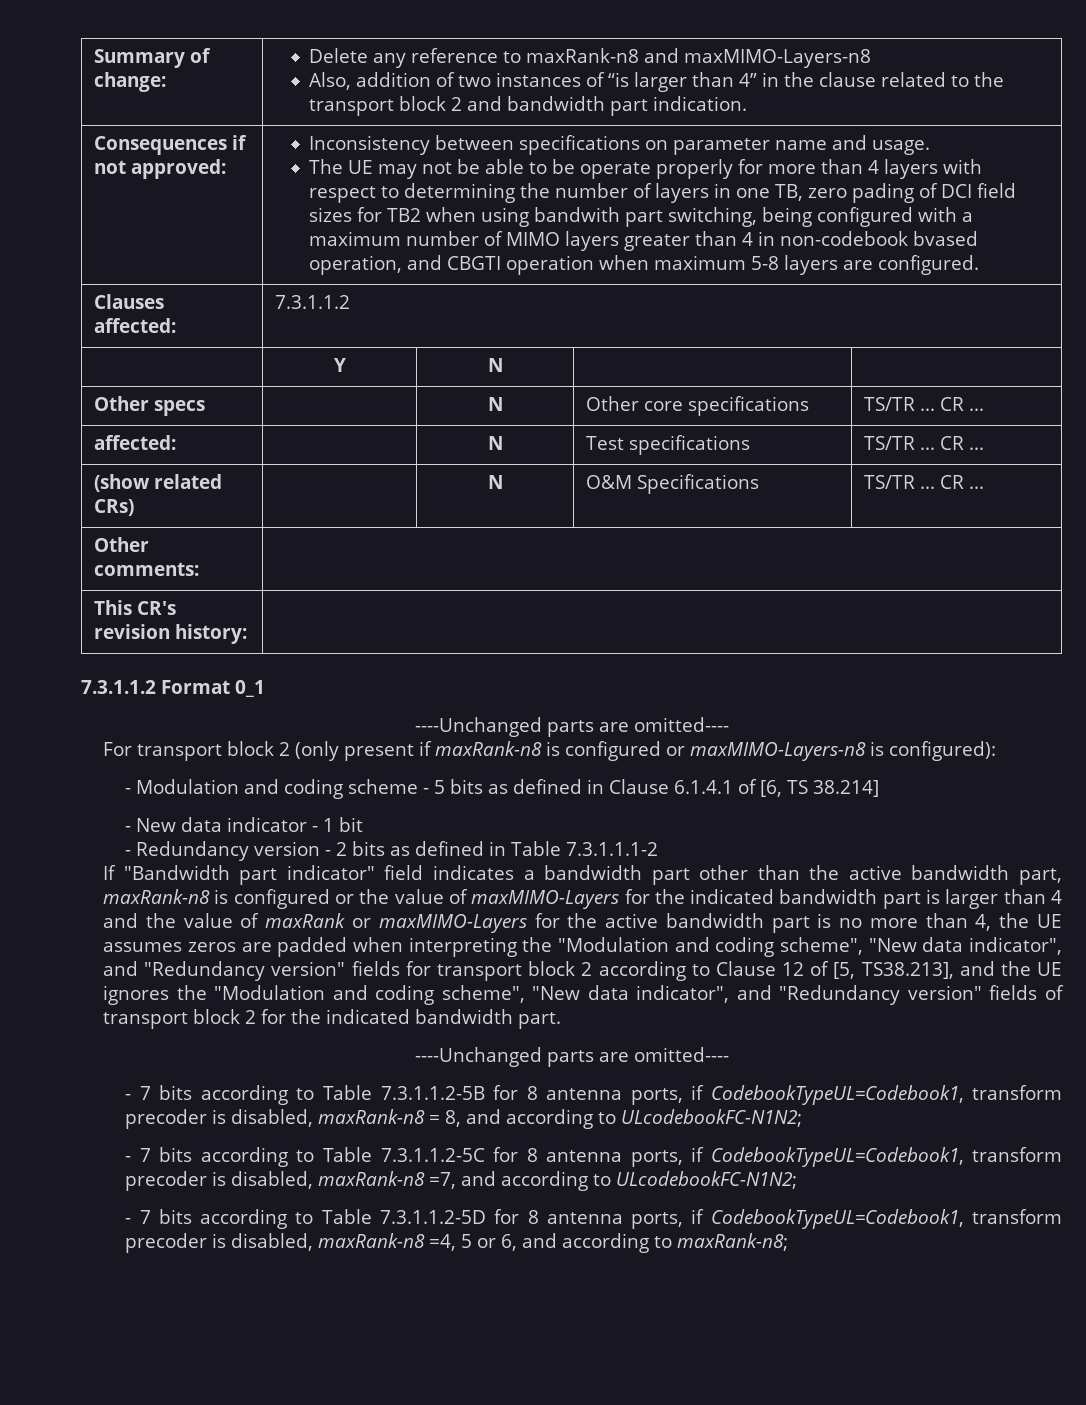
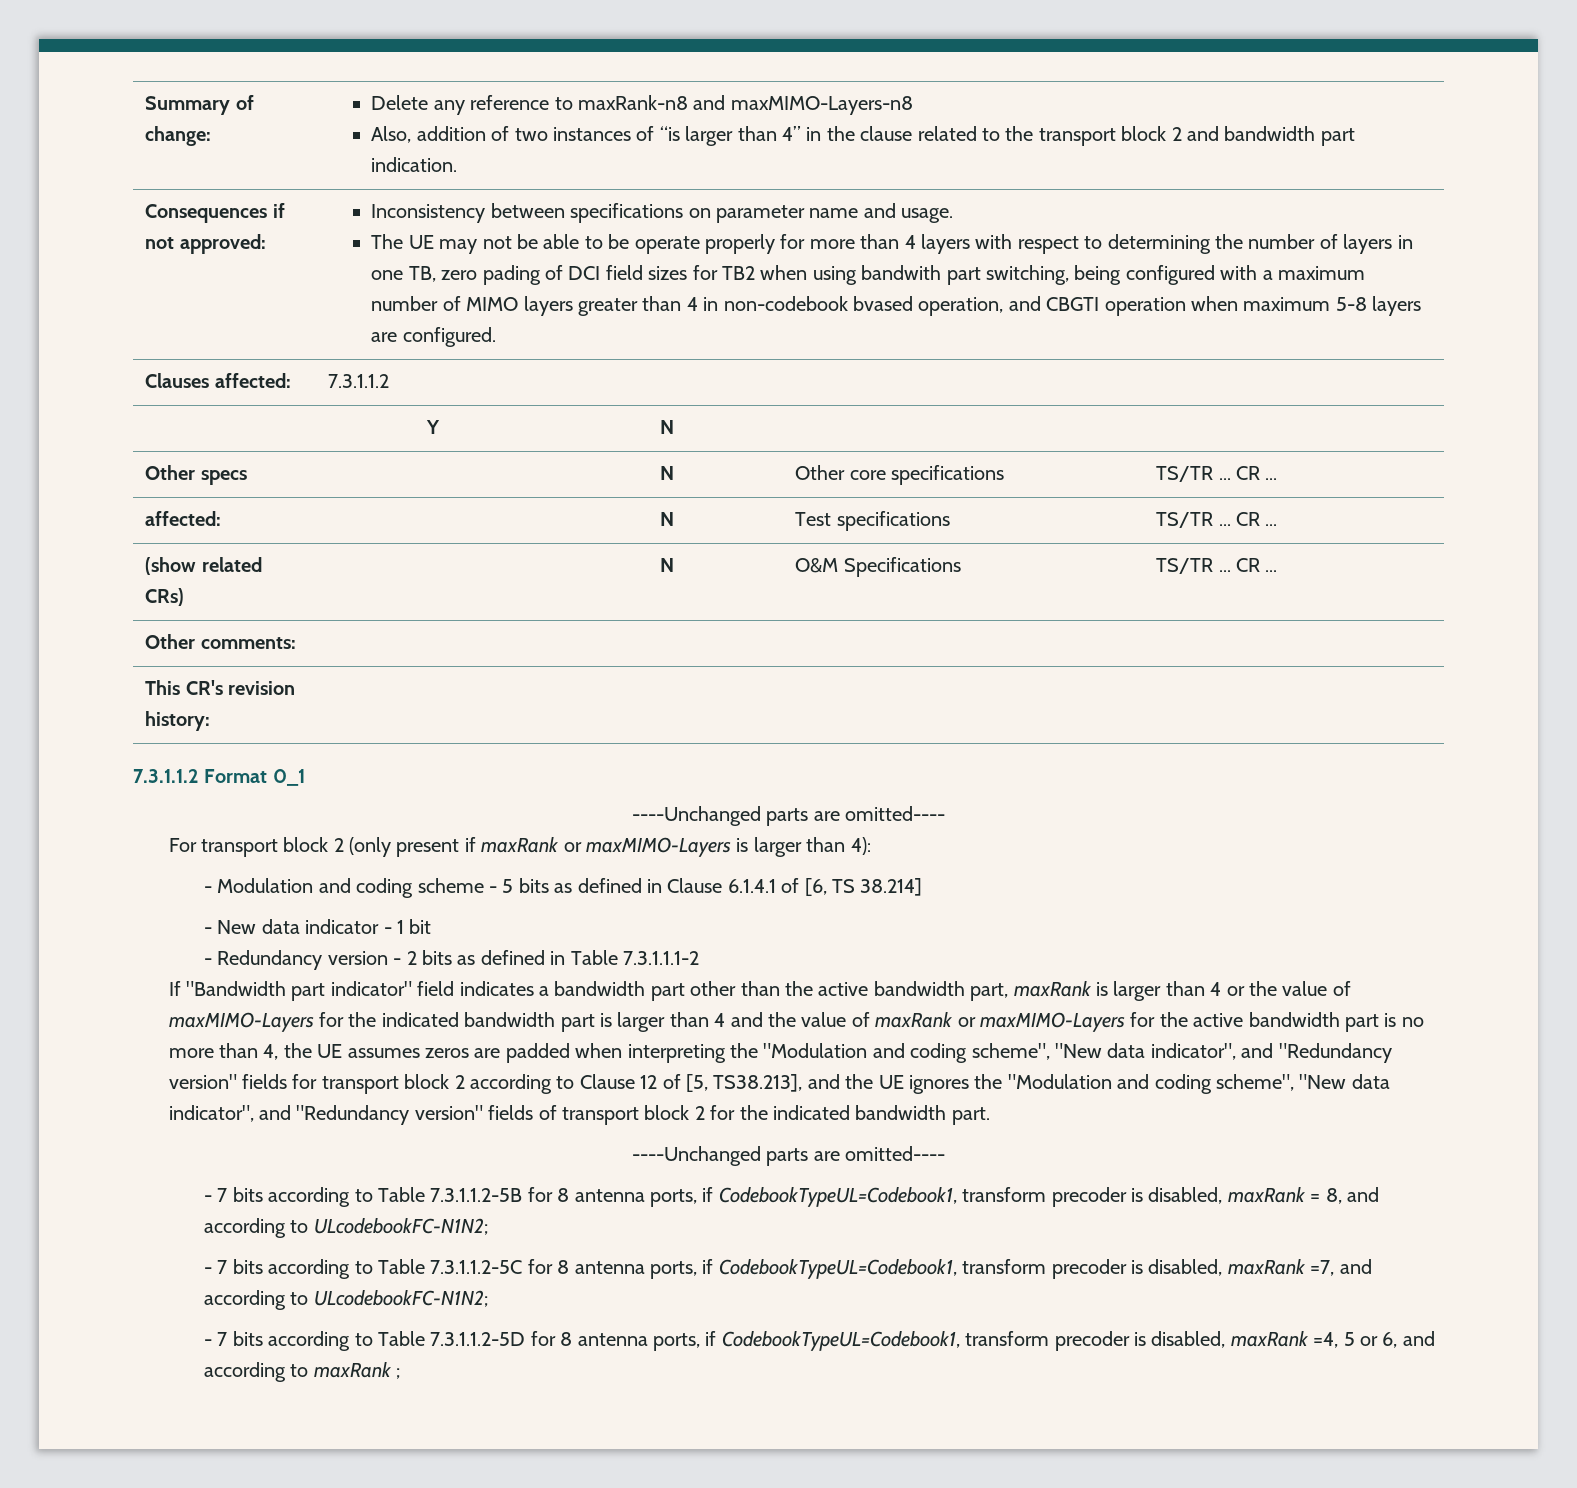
- For transport block 2 (only present if maxRank-n8 is configured or maxMIMO-Layers-n8 is configured):
+ For transport block 2 (only present if maxRank or maxMIMO-Layers is larger than 4):
- If "Bandwidth part indicator" field indicates a bandwidth part other than the active bandwidth part, maxRank-n8 is configured or the value of maxMIMO-Layers for the indicated bandwidth part is larger than 4 and the value of maxRank or maxMIMO-Layers for the active bandwidth part is no more than 4, the UE assumes zeros are padded when interpreting the "Modulation and coding scheme", "New data indicator", and "Redundancy version" fields for transport block 2 according to Clause 12 of [5, TS38.213], and the UE ignores the "Modulation and coding scheme", "New data indicator", and "Redundancy version" fields of transport block 2 for the indicated bandwidth part.
+ If "Bandwidth part indicator" field indicates a bandwidth part other than the active bandwidth part, maxRank is larger than 4 or the value of maxMIMO-Layers for the indicated bandwidth part is larger than 4 and the value of maxRank or maxMIMO-Layers for the active bandwidth part is no more than 4, the UE assumes zeros are padded when interpreting the "Modulation and coding scheme", "New data indicator", and "Redundancy version" fields for transport block 2 according to Clause 12 of [5, TS38.213], and the UE ignores the "Modulation and coding scheme", "New data indicator", and "Redundancy version" fields of transport block 2 for the indicated bandwidth part.
- - 7 bits according to Table 7.3.1.1.2-5B for 8 antenna ports, if CodebookTypeUL=Codebook1, transform precoder is disabled, maxRank-n8 = 8, and according to ULcodebookFC-N1N2;
+ - 7 bits according to Table 7.3.1.1.2-5B for 8 antenna ports, if CodebookTypeUL=Codebook1, transform precoder is disabled, maxRank = 8, and according to ULcodebookFC-N1N2;
- - 7 bits according to Table 7.3.1.1.2-5C for 8 antenna ports, if CodebookTypeUL=Codebook1, transform precoder is disabled, maxRank-n8 =7, and according to ULcodebookFC-N1N2;
+ - 7 bits according to Table 7.3.1.1.2-5C for 8 antenna ports, if CodebookTypeUL=Codebook1, transform precoder is disabled, maxRank =7, and according to ULcodebookFC-N1N2;
- - 7 bits according to Table 7.3.1.1.2-5D for 8 antenna ports, if CodebookTypeUL=Codebook1, transform precoder is disabled, maxRank-n8 =4, 5 or 6, and according to maxRank-n8;
+ - 7 bits according to Table 7.3.1.1.2-5D for 8 antenna ports, if CodebookTypeUL=Codebook1, transform precoder is disabled, maxRank =4, 5 or 6, and according to maxRank ;

